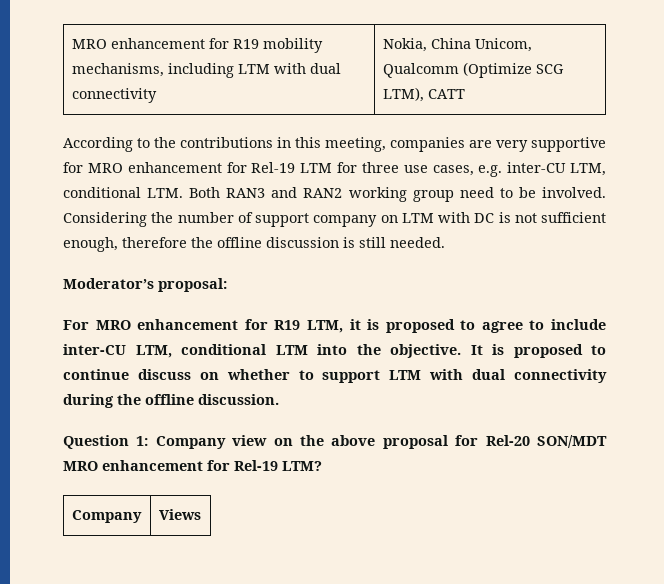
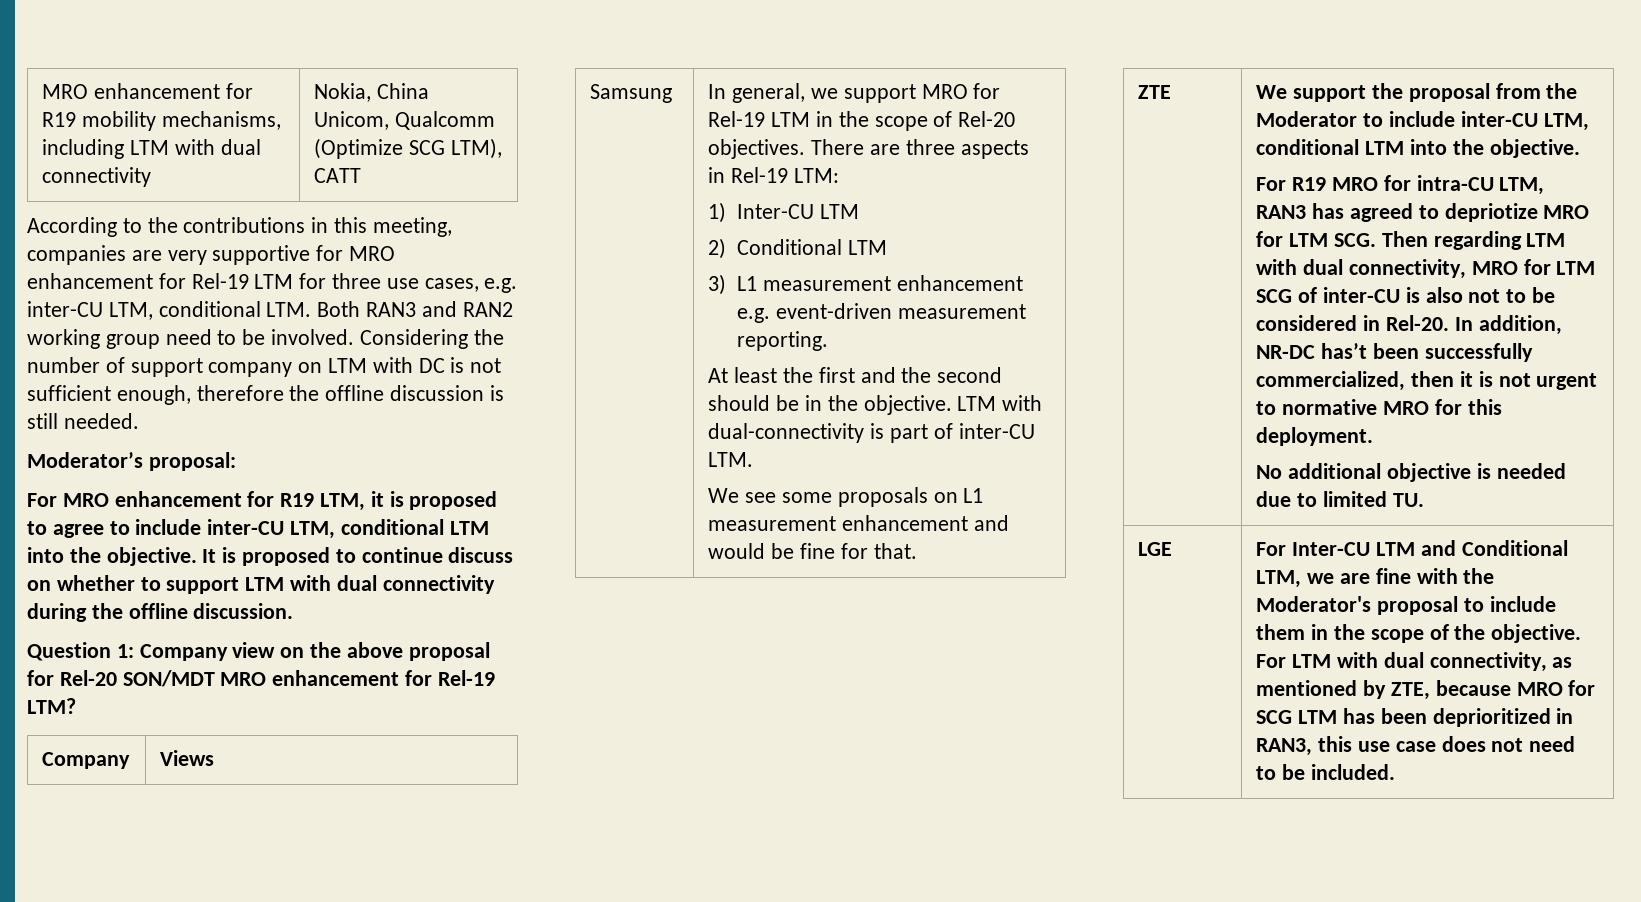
+ Samsung | In general, we support MRO for Rel-19 LTM in the scope of Rel-20 objectives. There are three aspects in Rel-19 LTM:
+ 1) Inter-CU LTM
+ 2) Conditional LTM
+ 3) L1 measurement enhancement e.g. event-driven measurement reporting.
+ At least the first and the second should be in the objective. LTM with dual-connectivity is part of inter-CU LTM.
+ We see some proposals on L1 measurement enhancement and would be fine for that.
+ ZTE | We support the proposal from the Moderator to include inter-CU LTM, conditional LTM into the objective.
+ For R19 MRO for intra-CU LTM, RAN3 has agreed to depriotize MRO for LTM SCG. Then regarding LTM with dual connectivity, MRO for LTM SCG of inter-CU is also not to be considered in Rel-20. In addition, NR-DC has’t been successfully commercialized, then it is not urgent to normative MRO for this deployment.
+ No additional objective is needed due to limited TU.
+ LGE | For Inter-CU LTM and Conditional LTM, we are fine with the Moderator's proposal to include them in the scope of the objective. For LTM with dual connectivity, as mentioned by ZTE, because MRO for SCG LTM has been deprioritized in RAN3, this use case does not need to be included.

